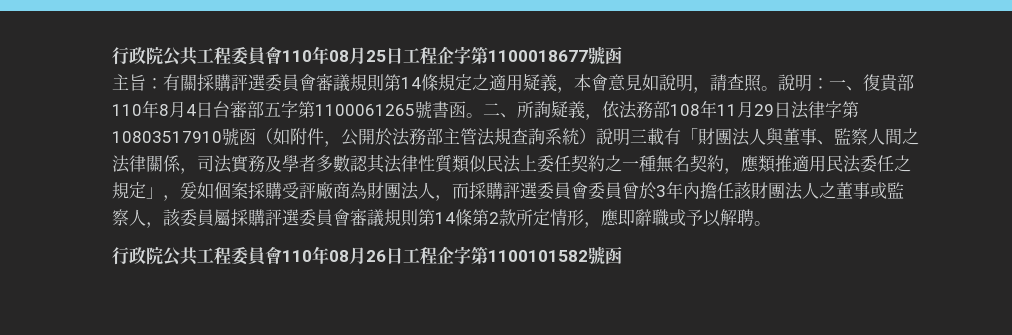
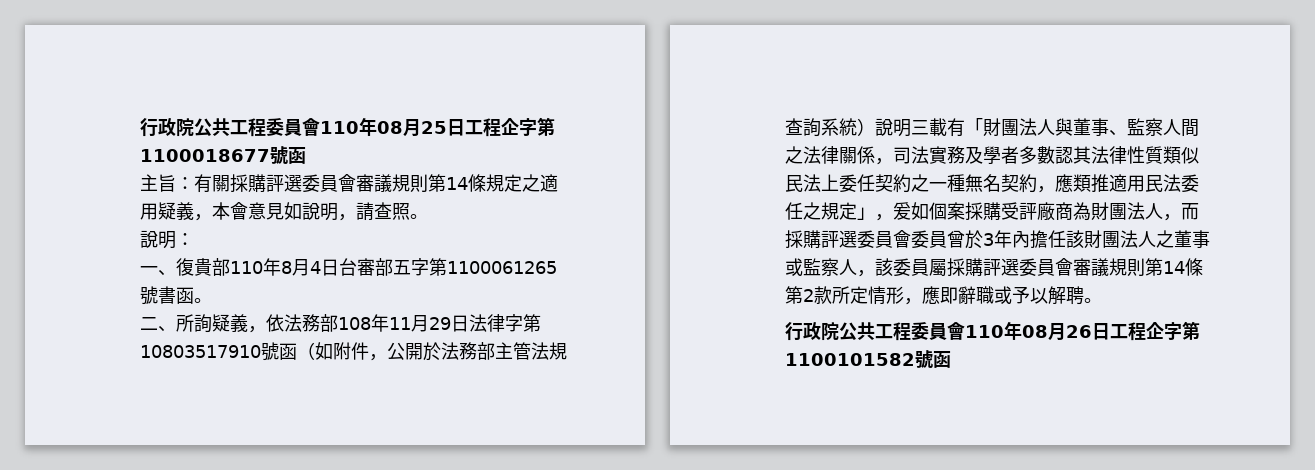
- 有關採購評選委員會審議規則第14條規定之適用疑義，本會意見如說明，請查照。說明：一、復貴部110年8月4日台審部五字第1100061265號書函。二、所詢疑義，依法務部108年11月29日法律字第10803517910號函（如附件，公開於法務部主管法規查詢系統）說明三載有「財團法人與董事、監察人間之法律關係，司法實務及學者多數認其法律性質類似民法上委任契約之一種無名契約，應類推適用民法委任之規定」，爰如個案採購受評廠商為財團法人，而採購評選委員會委員曾於3年內擔任該財團法人之董事或監察人，該委員屬採購評選委員會審議規則第14條第2款所定情形，應即辭職或予以解聘。
+ 有關採購評選委員會審議規則第14條規定之適用疑義，本會意見如說明，請查照。
+ 說明：
+ 一、復貴部110年8月4日台審部五字第1100061265號書函。
+ 二、所詢疑義，依法務部108年11月29日法律字第10803517910號函（如附件，公開於法務部主管法規查詢系統）說明三載有「財團法人與董事、監察人間之法律關係，司法實務及學者多數認其法律性質類似民法上委任契約之一種無名契約，應類推適用民法委任之規定」，爰如個案採購受評廠商為財團法人，而採購評選委員會委員曾於3年內擔任該財團法人之董事或監察人，該委員屬採購評選委員會審議規則第14條第2款所定情形，應即辭職或予以解聘。

